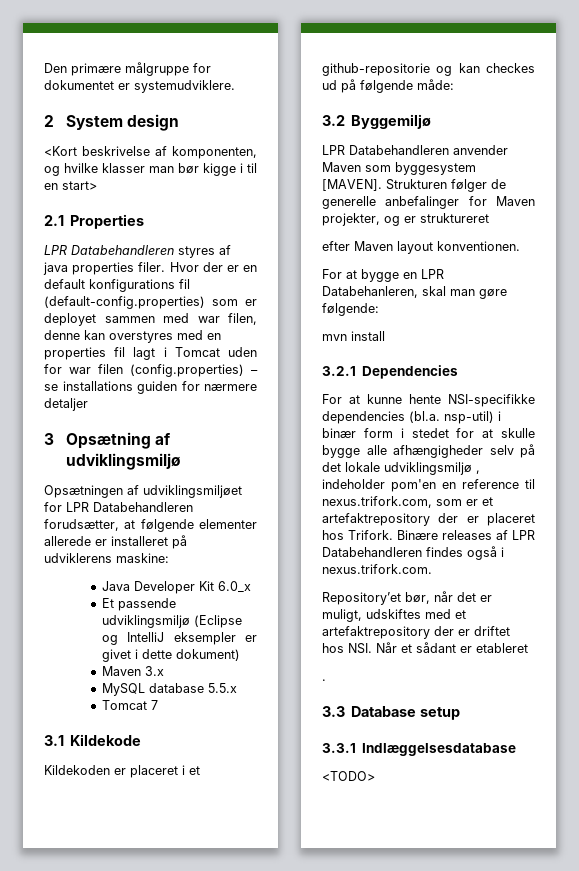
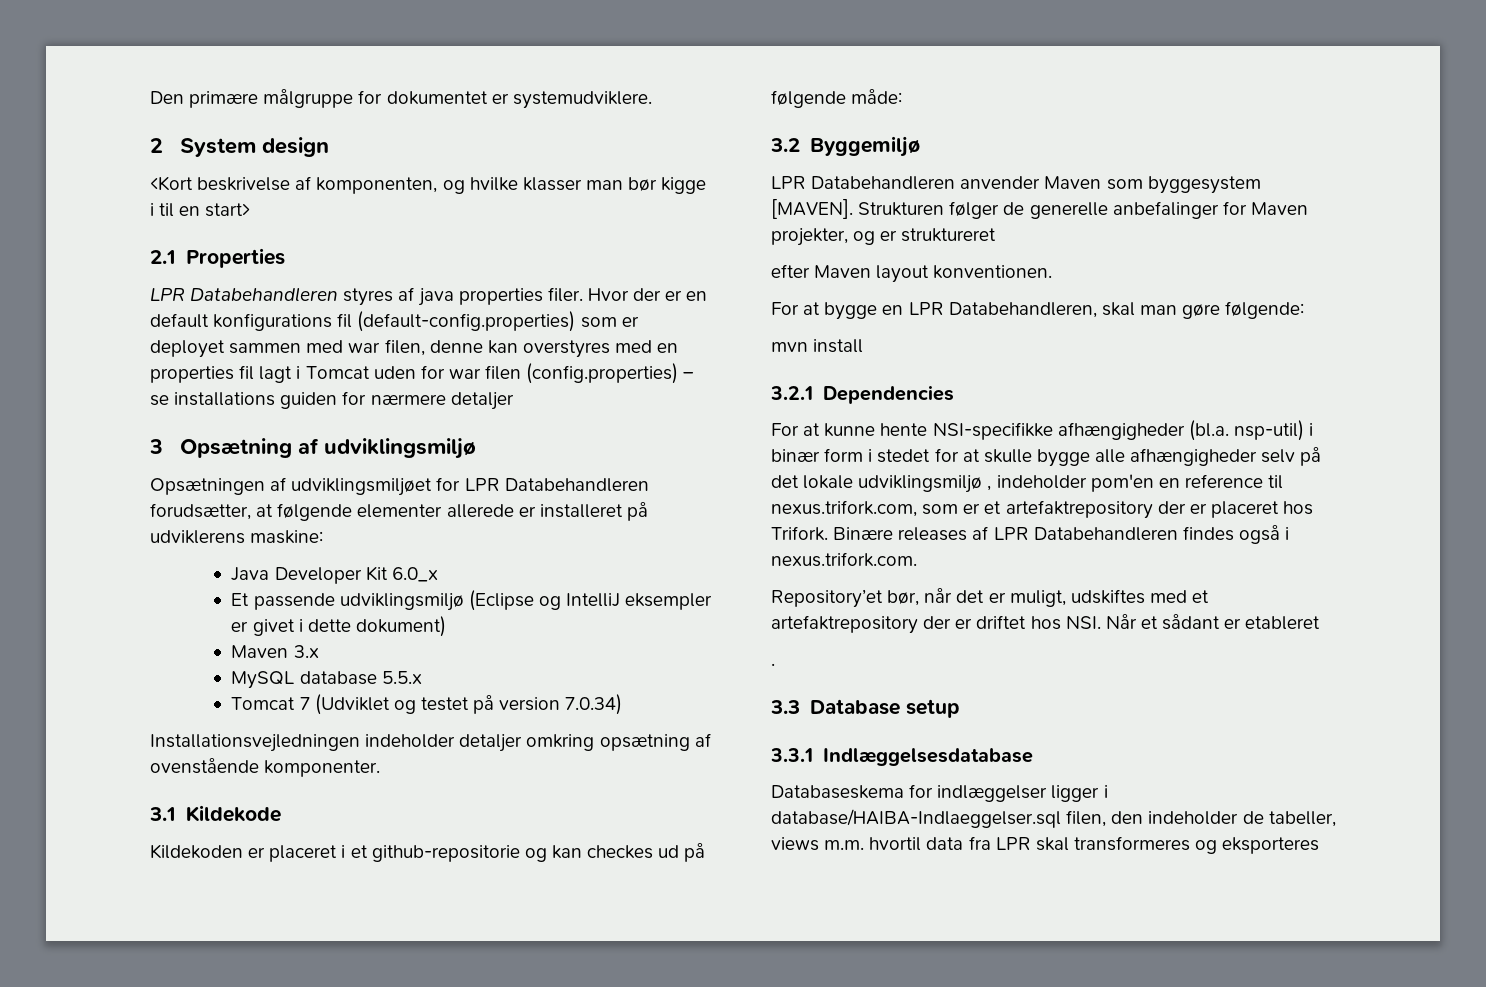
- Tomcat 7
+ Tomcat 7 (Udviklet og testet på version 7.0.34)
+ Installationsvejledningen indeholder detaljer omkring opsætning af ovenstående komponenter.
- For at bygge en LPR Databehanleren, skal man gøre følgende:
+ For at bygge en LPR Databehandleren, skal man gøre følgende:
- For at kunne hente NSI-specifikke dependencies (bl.a. nsp-util) i binær form i stedet for at skulle bygge alle afhængigheder selv på det lokale udviklingsmiljø , indeholder pom'en en reference til nexus.trifork.com, som er et artefaktrepository der er placeret hos Trifork.
+ For at kunne hente NSI-specifikke afhængigheder (bl.a. nsp-util) i binær form i stedet for at skulle bygge alle afhængigheder selv på det lokale udviklingsmiljø , indeholder pom'en en reference til nexus.trifork.com, som er et artefaktrepository der er placeret hos Trifork.
- <TODO>
+ Databaseskema for indlæggelser ligger i database/HAIBA-Indlaeggelser.sql filen, den indeholder de tabeller, views m.m. hvortil data fra LPR skal transformeres og eksporteres

